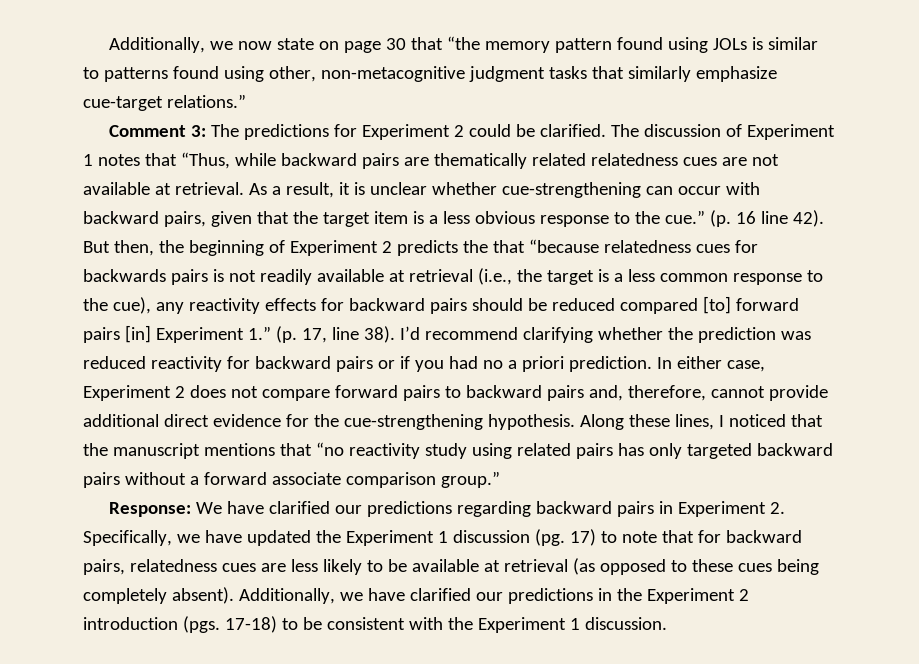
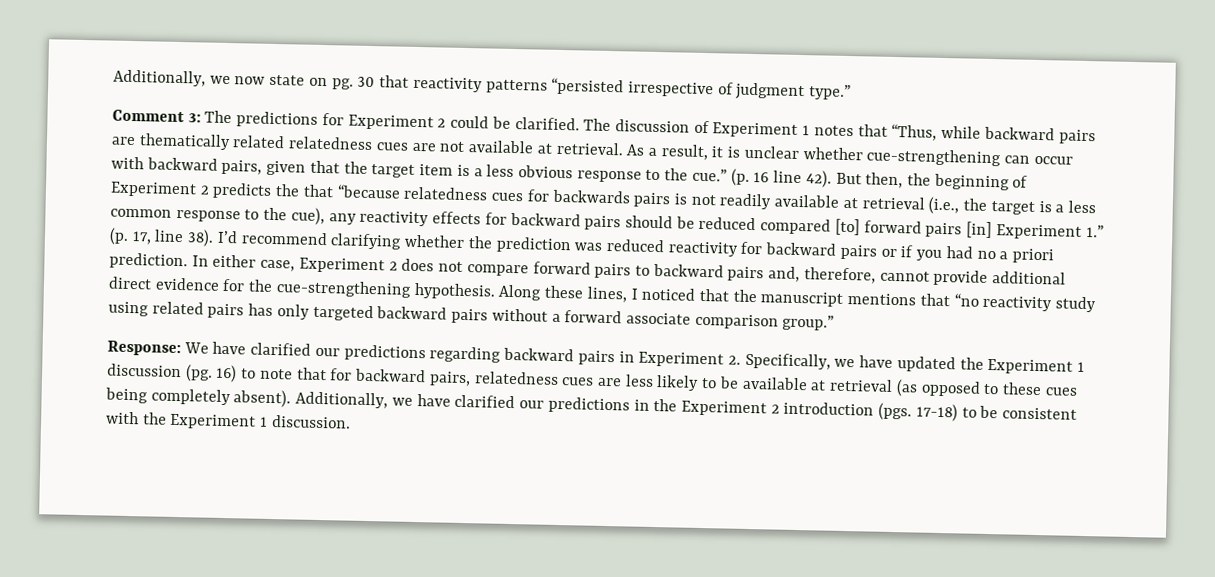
- Additionally, we now state on page 30 that “the memory pattern found using JOLs is similar to patterns found using other, non-metacognitive judgment tasks that similarly emphasize cue-target relations.”
+ Additionally, we now state on pg. 30 that reactivity patterns “persisted irrespective of judgment type.”
- 17) to note that for backward pairs, relatedness cues are less likely to be available at retrieval (as opposed to these cues being completely absent).
+ 16) to note that for backward pairs, relatedness cues are less likely to be available at retrieval (as opposed to these cues being completely absent).

